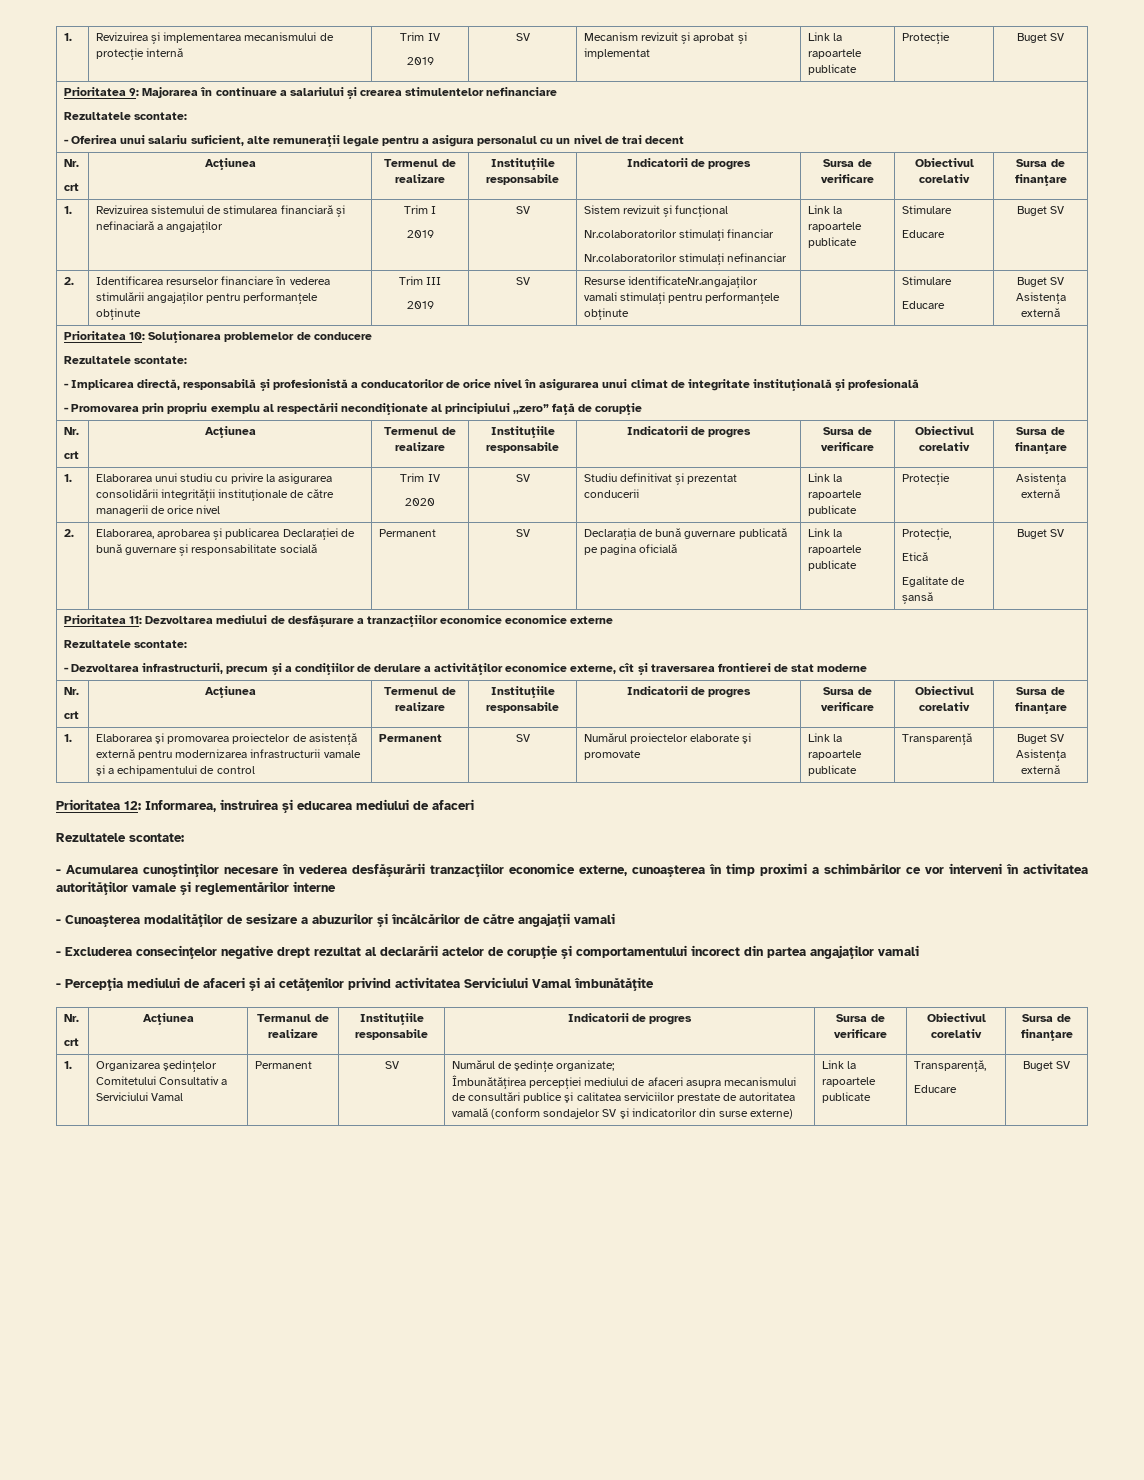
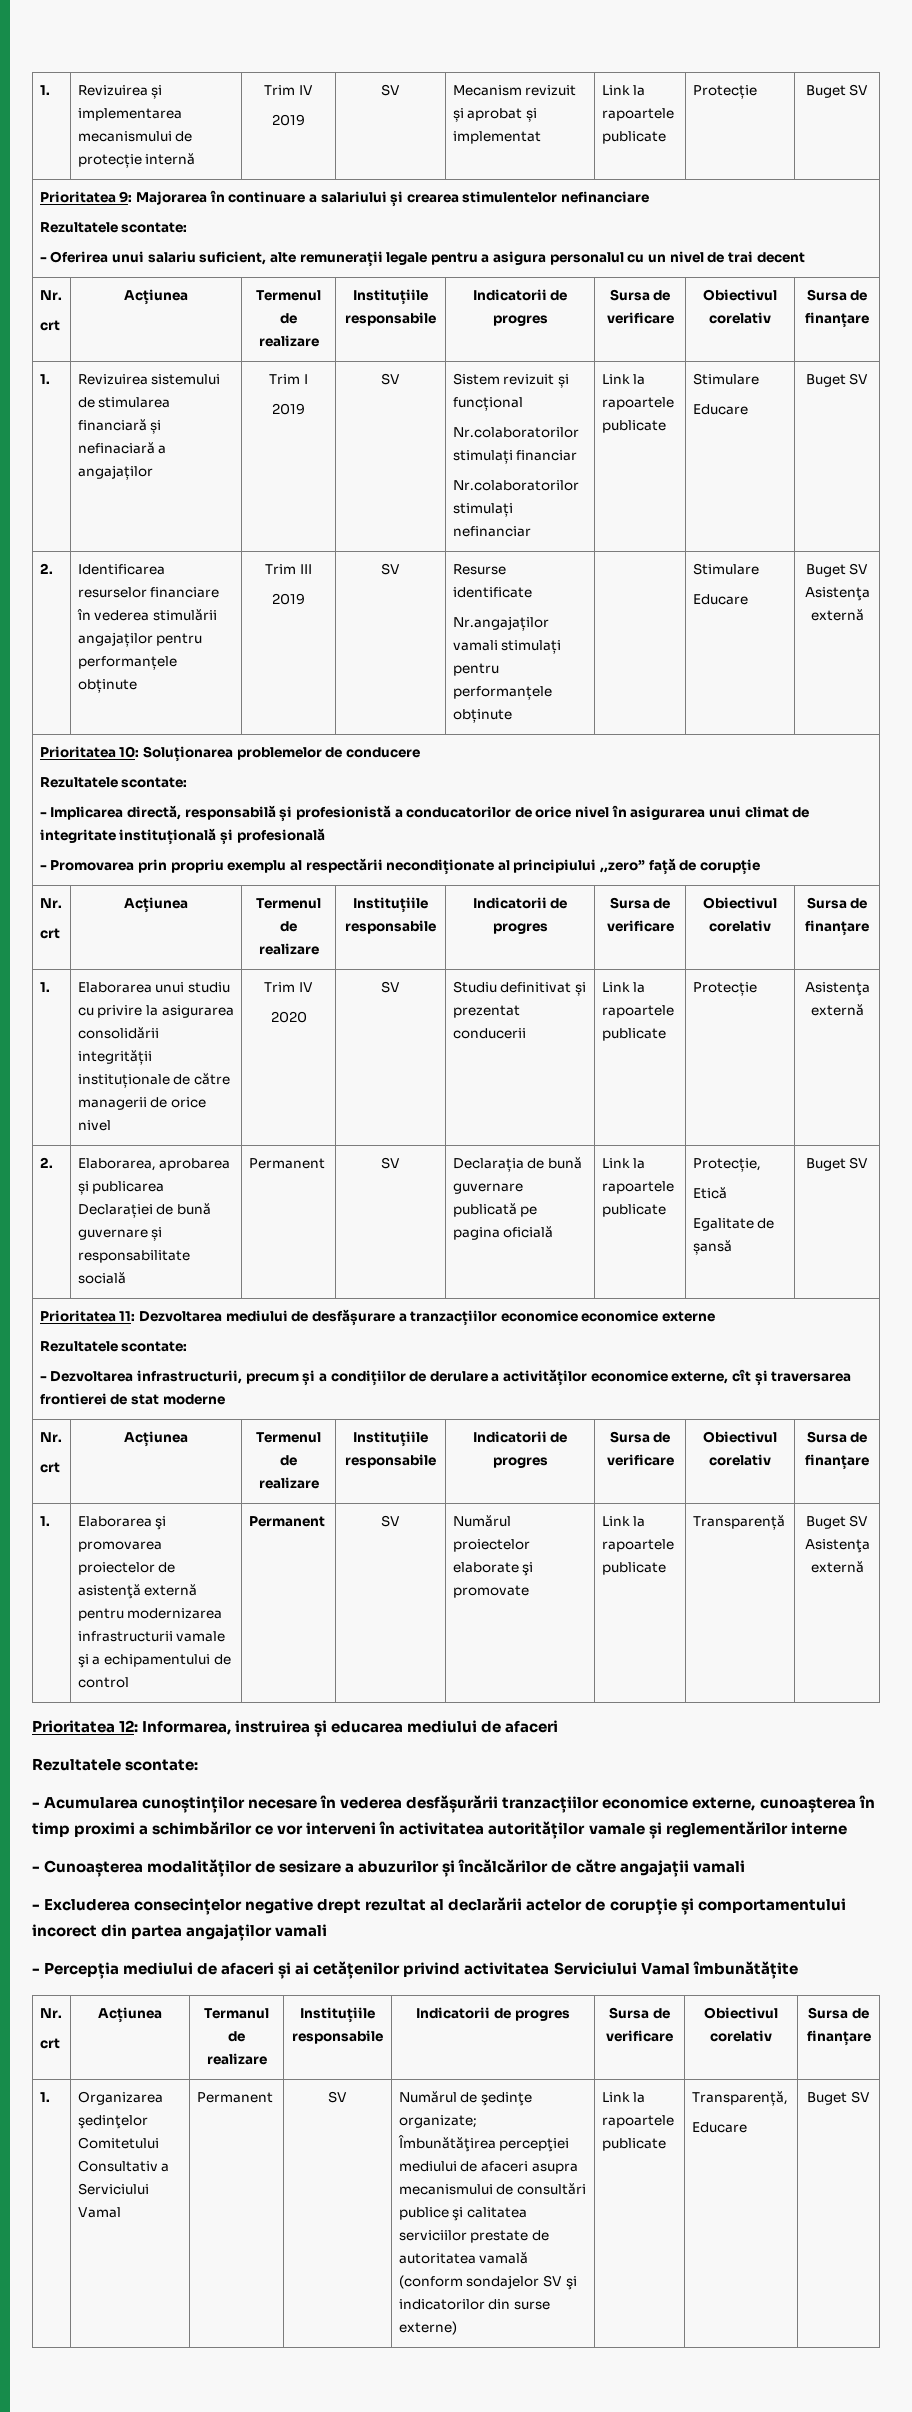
  2. | Identificarea resurselor financiare în vederea stimulării angajaților pentru performanțele obținute | Trim III
- 2019 | SV | Resurse identificateNr.angajaților vamali stimulați pentru performanțele obținute | | Stimulare
+ 2019 | SV | Resurse identificate
+ Nr.angajaților vamali stimulați pentru performanțele obținute | | Stimulare

